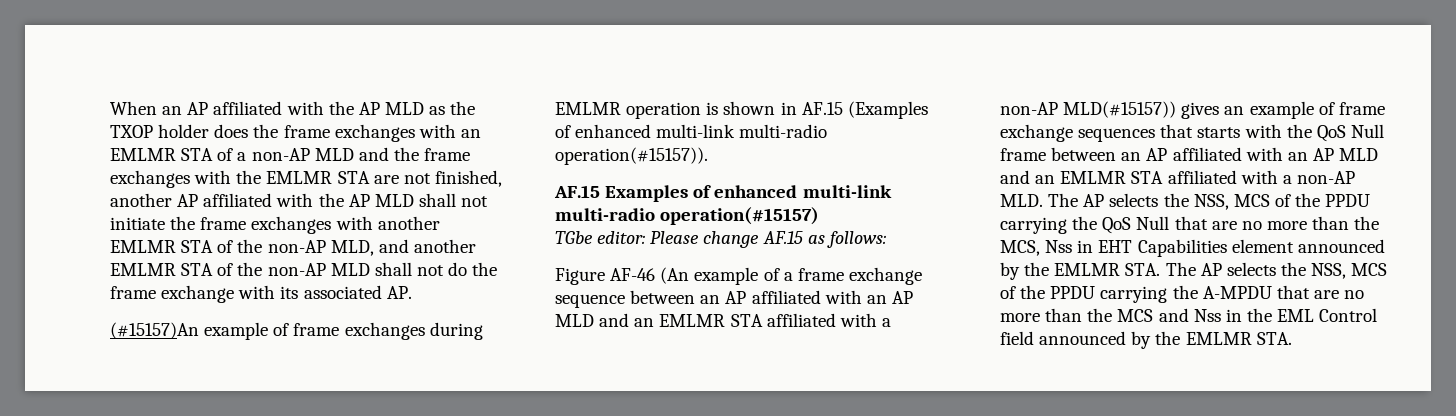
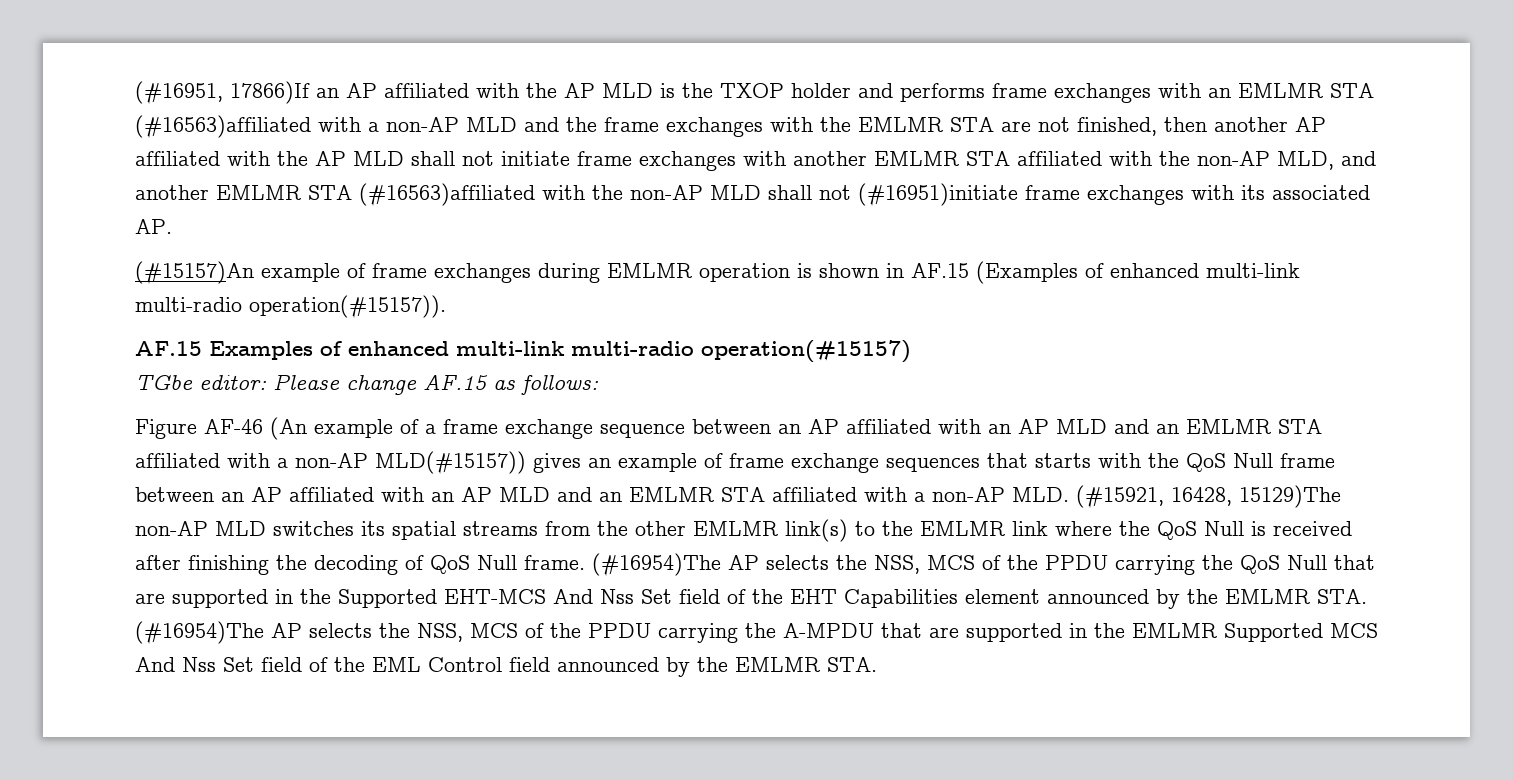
- When an AP affiliated with the AP MLD as the TXOP holder does the frame exchanges with an EMLMR STA of a non-AP MLD and the frame exchanges with the EMLMR STA are not finished, another AP affiliated with the AP MLD shall not initiate the frame exchanges with another EMLMR STA of the non-AP MLD, and another EMLMR STA of the non-AP MLD shall not do the frame exchange with its associated AP.
+ (#16951, 17866)If an AP affiliated with the AP MLD is the TXOP holder and performs frame exchanges with an EMLMR STA (#16563)affiliated with a non-AP MLD and the frame exchanges with the EMLMR STA are not finished, then another AP affiliated with the AP MLD shall not initiate frame exchanges with another EMLMR STA affiliated with the non-AP MLD, and another EMLMR STA (#16563)affiliated with the non-AP MLD shall not (#16951)initiate frame exchanges with its associated AP.
- Figure AF-46 (An example of a frame exchange sequence between an AP affiliated with an AP MLD and an EMLMR STA affiliated with a non-AP MLD(#15157)) gives an example of frame exchange sequences that starts with the QoS Null frame between an AP affiliated with an AP MLD and an EMLMR STA affiliated with a non-AP MLD. The AP selects the NSS, MCS of the PPDU carrying the QoS Null that are no more than the MCS, Nss in EHT Capabilities element announced by the EMLMR STA. The AP selects the NSS, MCS of the PPDU carrying the A-MPDU that are no more than the MCS and Nss in the EML Control field announced by the EMLMR STA.
+ Figure AF-46 (An example of a frame exchange sequence between an AP affiliated with an AP MLD and an EMLMR STA affiliated with a non-AP MLD(#15157)) gives an example of frame exchange sequences that starts with the QoS Null frame between an AP affiliated with an AP MLD and an EMLMR STA affiliated with a non-AP MLD. (#15921, 16428, 15129)The non-AP MLD switches its spatial streams from the other EMLMR link(s) to the EMLMR link where the QoS Null is received after finishing the decoding of QoS Null frame. (#16954)The AP selects the NSS, MCS of the PPDU carrying the QoS Null that are supported in the Supported EHT-MCS And Nss Set field of the EHT Capabilities element announced by the EMLMR STA. (#16954)The AP selects the NSS, MCS of the PPDU carrying the A-MPDU that are supported in the EMLMR Supported MCS And Nss Set field of the EML Control field announced by the EMLMR STA.

